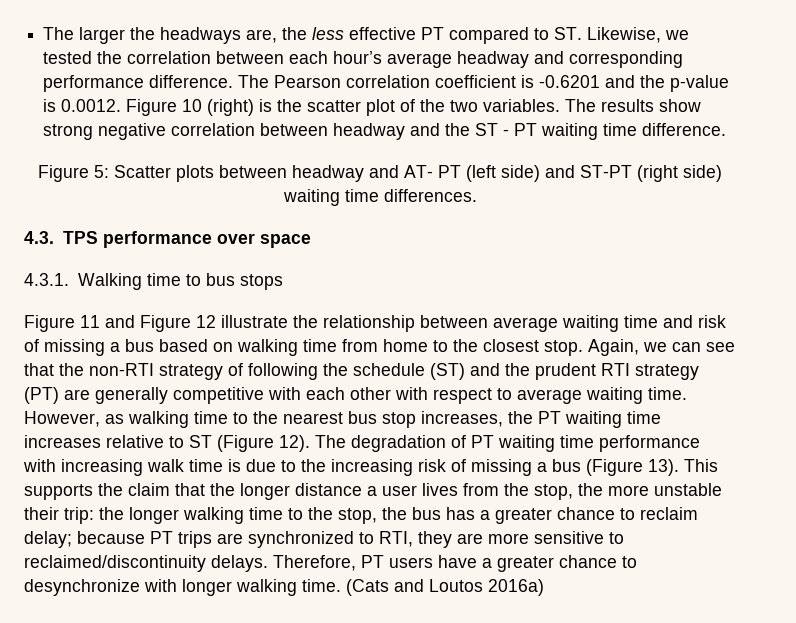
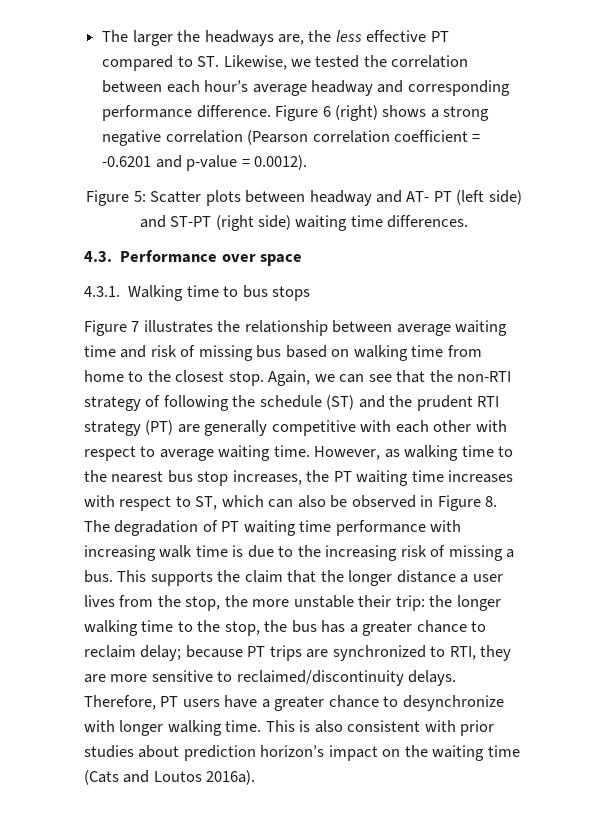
- The Pearson correlation coefficient is -0.6201 and the p-value is 0.0012. Figure 10 (right) is the scatter plot of the two variables. The results show strong negative correlation between headway and the ST - PT waiting time difference.
+ Figure 6 (right) shows a strong negative correlation (Pearson correlation coefficient = -0.6201 and p-value = 0.0012).
- 4.3. TPS performance over space
+ 4.3. Performance over space
- Figure 11 and Figure 12 illustrate the relationship between average waiting time and risk of missing a bus based on walking time from home to the closest stop.
+ Figure 7 illustrates the relationship between average waiting time and risk of missing bus based on walking time from home to the closest stop.
- However, as walking time to the nearest bus stop increases, the PT waiting time increases relative to ST (Figure 12). The degradation of PT waiting time performance with increasing walk time is due to the increasing risk of missing a bus (Figure 13).
+ However, as walking time to the nearest bus stop increases, the PT waiting time increases with respect to ST, which can also be observed in Figure 8. The degradation of PT waiting time performance with increasing walk time is due to the increasing risk of missing a bus.
- (Cats and Loutos 2016a)
+ This is also consistent with prior studies about prediction horizon’s impact on the waiting time (Cats and Loutos 2016a).

